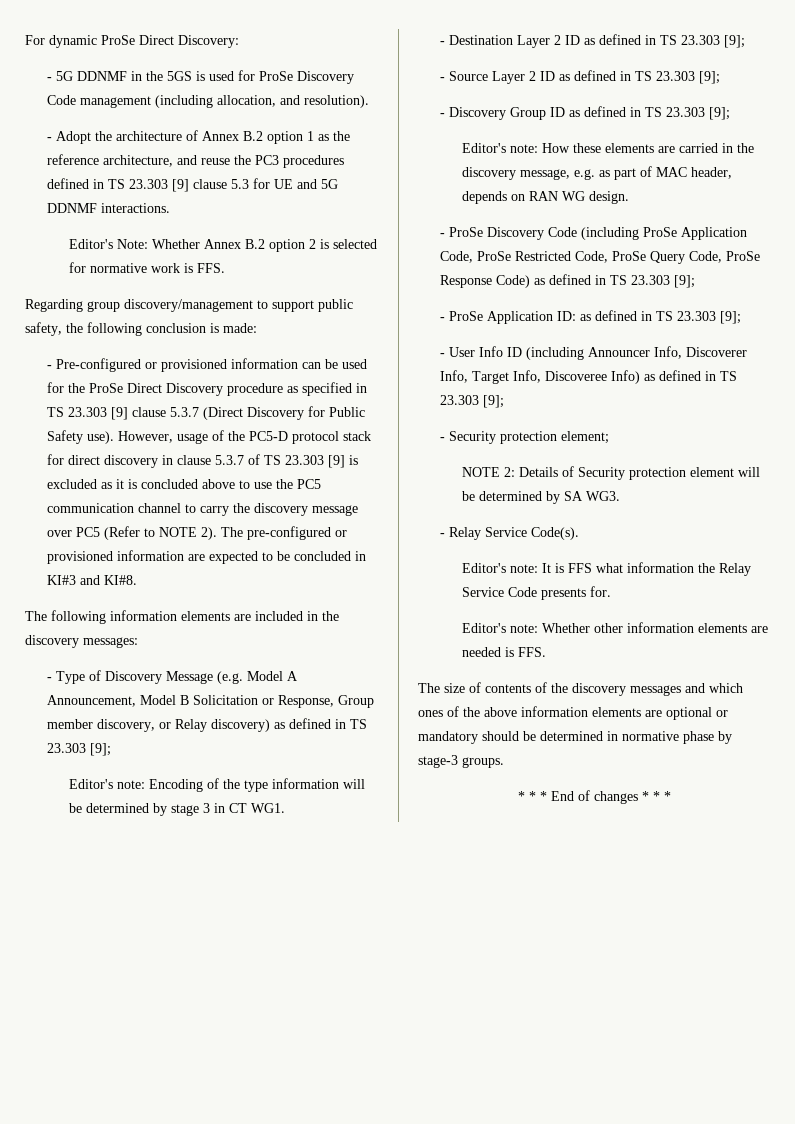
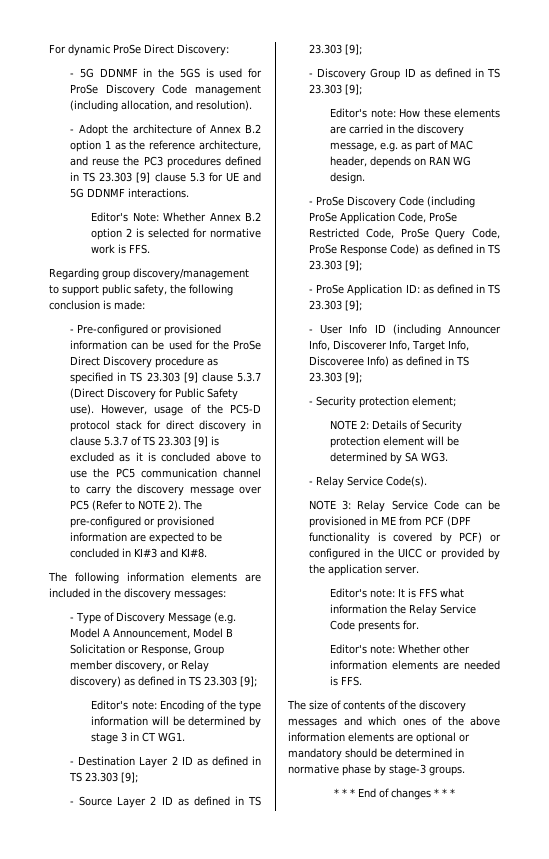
+ NOTE 3: Relay Service Code can be provisioned in ME from PCF (DPF functionality is covered by PCF) or configured in the UICC or provided by the application server.

